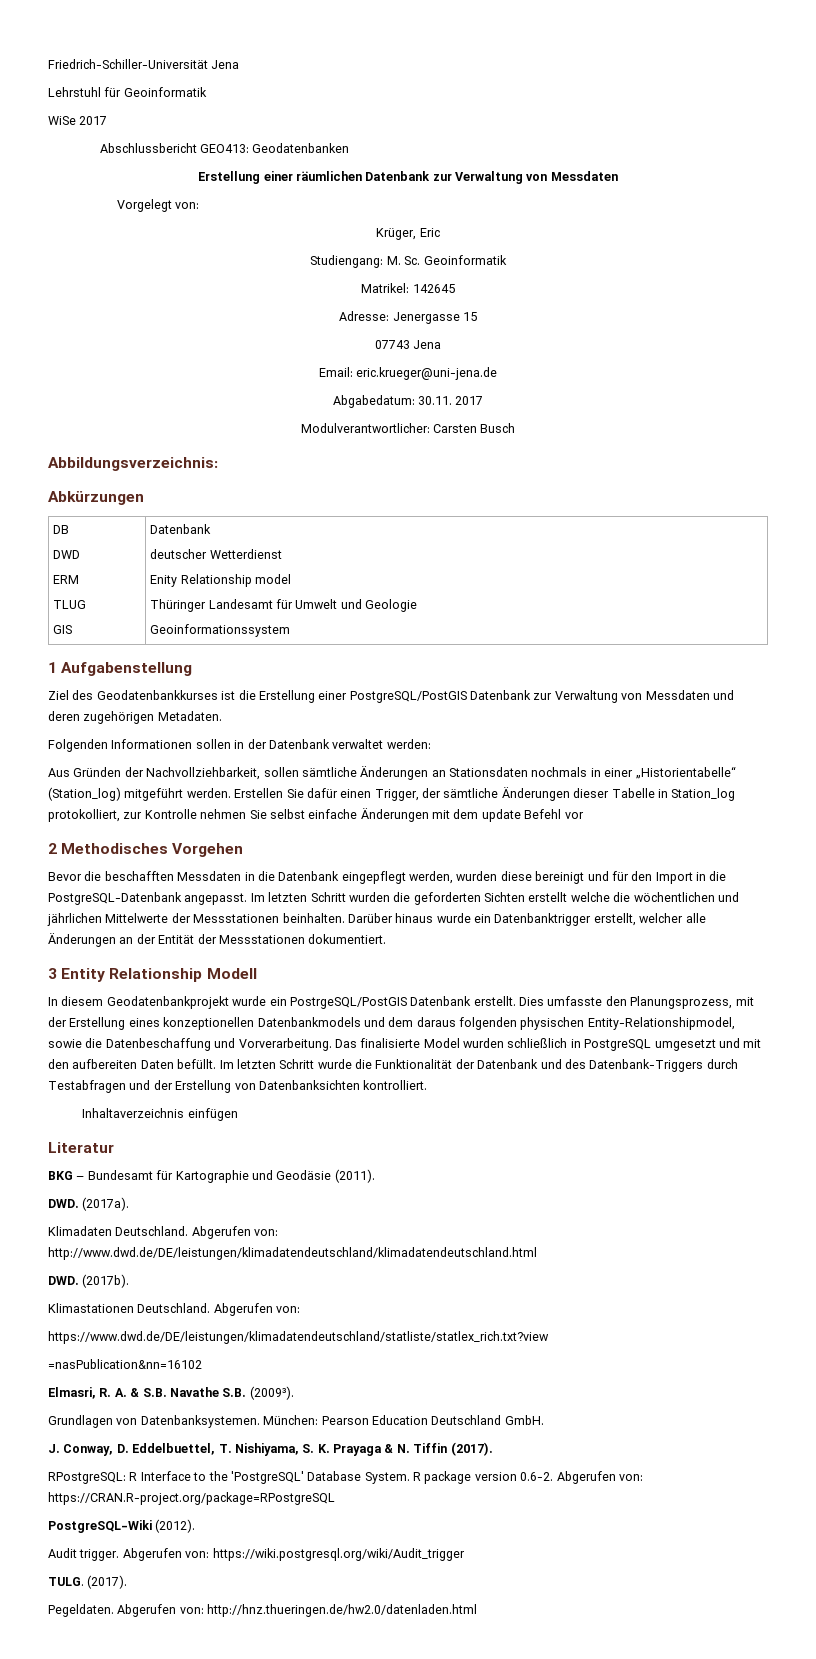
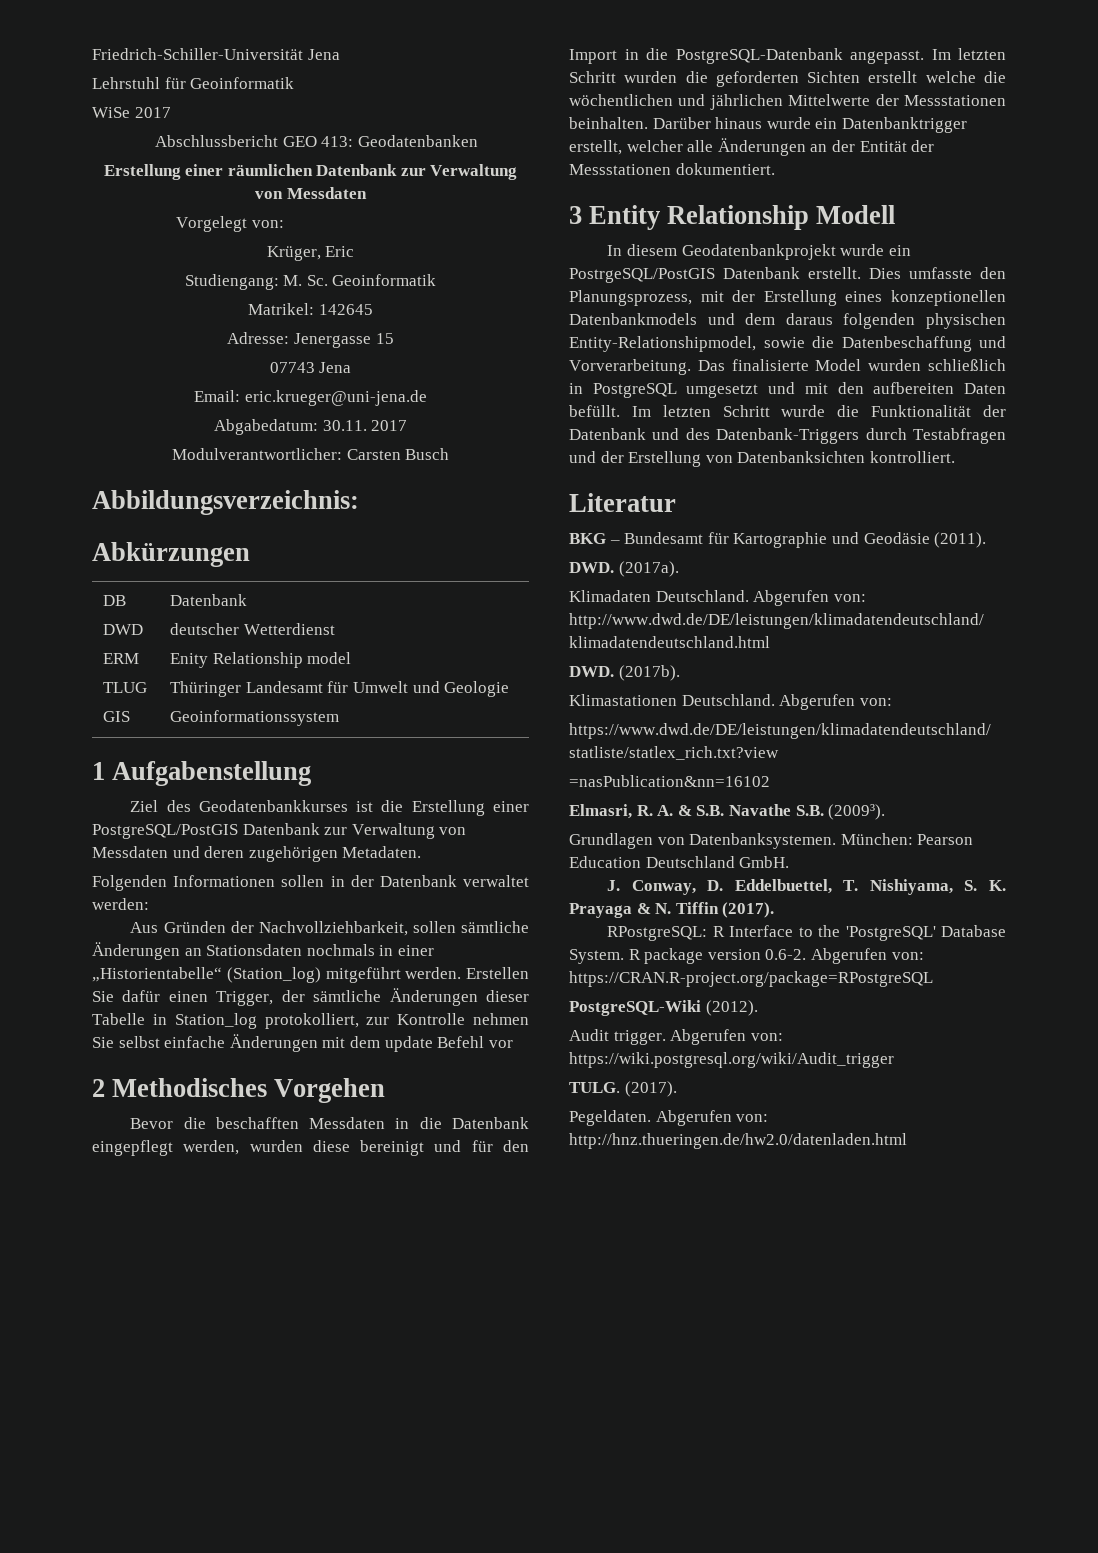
- Abschlussbericht GEO413: Geodatenbanken
+ Abschlussbericht GEO 413: Geodatenbanken
- Inhaltaverzeichnis einfügen

